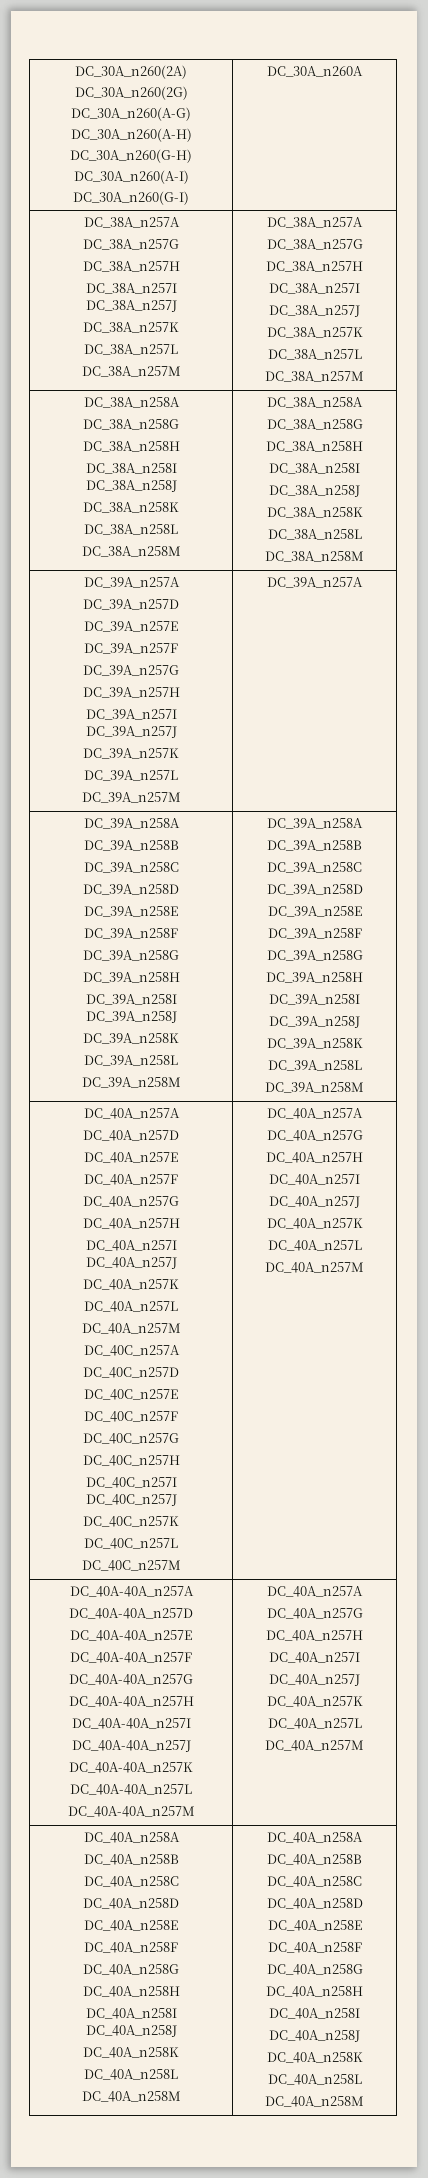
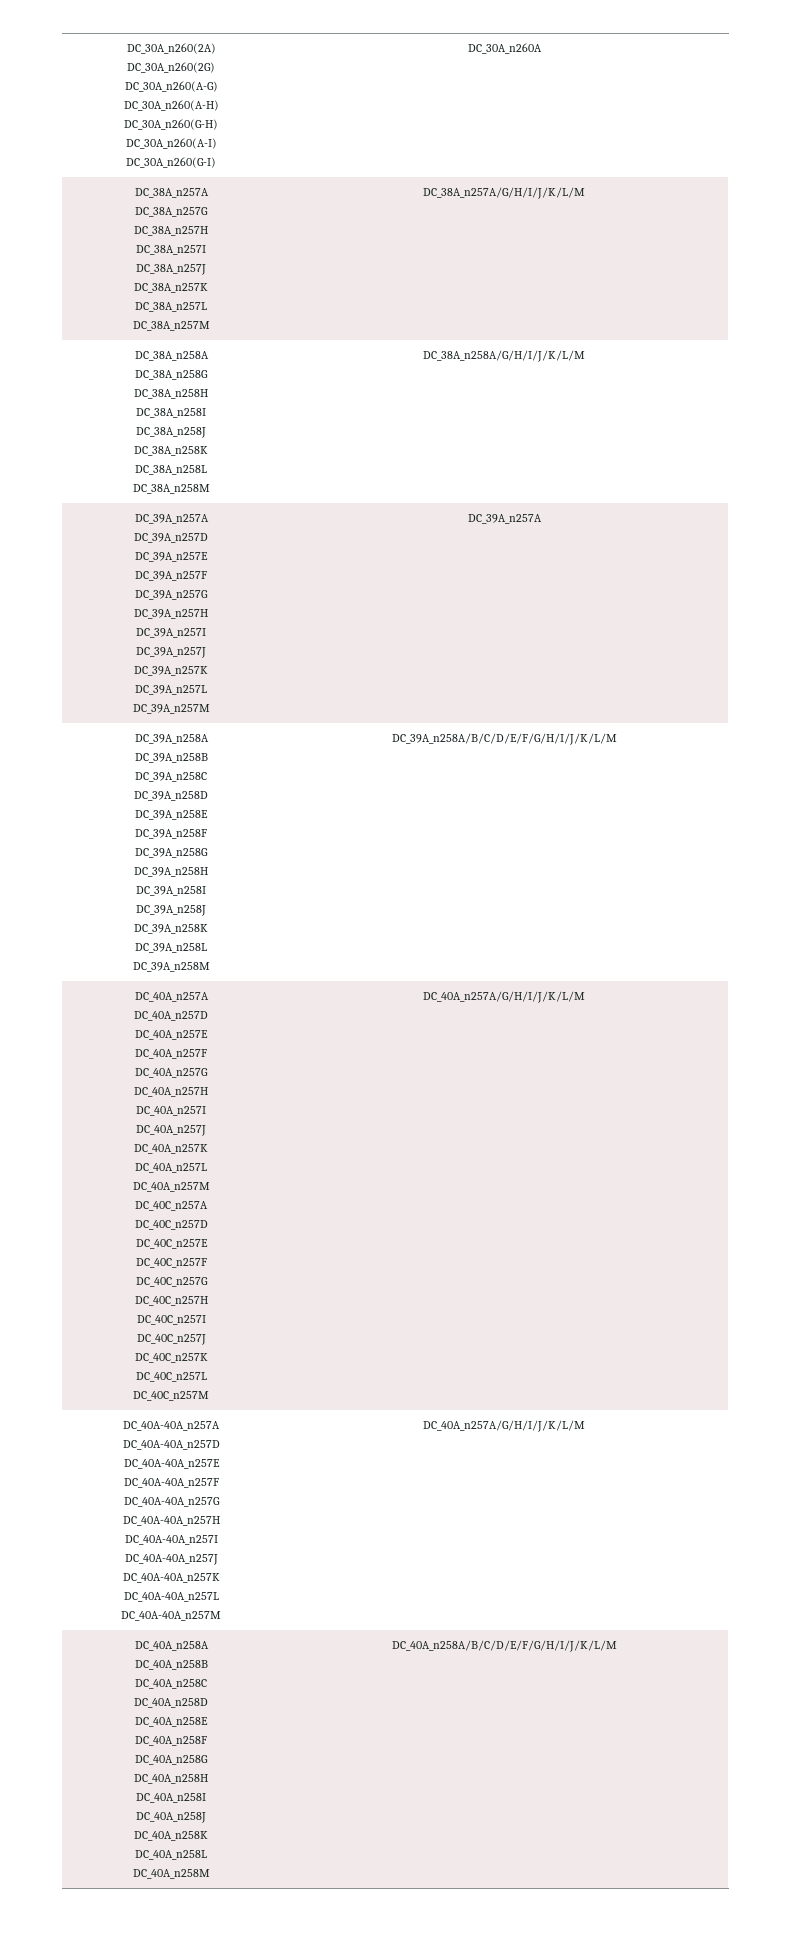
  DC_30A_n260(2A)
  DC_30A_n260(2G)
  DC_30A_n260(A-G)
  DC_30A_n260(A-H)
  DC_30A_n260(G-H)
  DC_30A_n260(A-I)
  DC_30A_n260(G-I) | DC_30A_n260A
  DC_38A_n257A
  DC_38A_n257G
  DC_38A_n257H
  DC_38A_n257I
  DC_38A_n257J
  DC_38A_n257K
  DC_38A_n257L
- DC_38A_n257M | DC_38A_n257A
- DC_38A_n257G
- DC_38A_n257H
- DC_38A_n257I
- DC_38A_n257J
- DC_38A_n257K
- DC_38A_n257L
- DC_38A_n257M
+ DC_38A_n257M | DC_38A_n257A/G/H/I/J/K/L/M
  DC_38A_n258A
  DC_38A_n258G
  DC_38A_n258H
  DC_38A_n258I
  DC_38A_n258J
  DC_38A_n258K
  DC_38A_n258L
- DC_38A_n258M | DC_38A_n258A
- DC_38A_n258G
- DC_38A_n258H
- DC_38A_n258I
- DC_38A_n258J
- DC_38A_n258K
- DC_38A_n258L
- DC_38A_n258M
+ DC_38A_n258M | DC_38A_n258A/G/H/I/J/K/L/M
  DC_39A_n257A
  DC_39A_n257D
  DC_39A_n257E
  DC_39A_n257F
  DC_39A_n257G
  DC_39A_n257H
  DC_39A_n257I
  DC_39A_n257J
  DC_39A_n257K
  DC_39A_n257L
  DC_39A_n257M | DC_39A_n257A
  DC_39A_n258A
  DC_39A_n258B
  DC_39A_n258C
  DC_39A_n258D
  DC_39A_n258E
  DC_39A_n258F
  DC_39A_n258G
  DC_39A_n258H
  DC_39A_n258I
  DC_39A_n258J
  DC_39A_n258K
  DC_39A_n258L
- DC_39A_n258M | DC_39A_n258A
- DC_39A_n258B
- DC_39A_n258C
- DC_39A_n258D
- DC_39A_n258E
- DC_39A_n258F
- DC_39A_n258G
- DC_39A_n258H
- DC_39A_n258I
- DC_39A_n258J
- DC_39A_n258K
- DC_39A_n258L
- DC_39A_n258M
+ DC_39A_n258M | DC_39A_n258A/B/C/D/E/F/G/H/I/J/K/L/M
  DC_40A_n257A
  DC_40A_n257D
  DC_40A_n257E
  DC_40A_n257F
  DC_40A_n257G
  DC_40A_n257H
  DC_40A_n257I
  DC_40A_n257J
  DC_40A_n257K
  DC_40A_n257L
  DC_40A_n257M
  DC_40C_n257A
  DC_40C_n257D
  DC_40C_n257E
  DC_40C_n257F
  DC_40C_n257G
  DC_40C_n257H
  DC_40C_n257I
  DC_40C_n257J
  DC_40C_n257K
  DC_40C_n257L
- DC_40C_n257M | DC_40A_n257A
- DC_40A_n257G
- DC_40A_n257H
- DC_40A_n257I
- DC_40A_n257J
- DC_40A_n257K
- DC_40A_n257L
- DC_40A_n257M
+ DC_40C_n257M | DC_40A_n257A/G/H/I/J/K/L/M
  DC_40A-40A_n257A
  DC_40A-40A_n257D
  DC_40A-40A_n257E
  DC_40A-40A_n257F
  DC_40A-40A_n257G
  DC_40A-40A_n257H
  DC_40A-40A_n257I
  DC_40A-40A_n257J
  DC_40A-40A_n257K
  DC_40A-40A_n257L
- DC_40A-40A_n257M | DC_40A_n257A
- DC_40A_n257G
- DC_40A_n257H
- DC_40A_n257I
- DC_40A_n257J
- DC_40A_n257K
- DC_40A_n257L
- DC_40A_n257M
+ DC_40A-40A_n257M | DC_40A_n257A/G/H/I/J/K/L/M
  DC_40A_n258A
  DC_40A_n258B
  DC_40A_n258C
  DC_40A_n258D
  DC_40A_n258E
  DC_40A_n258F
  DC_40A_n258G
  DC_40A_n258H
  DC_40A_n258I
  DC_40A_n258J
  DC_40A_n258K
  DC_40A_n258L
- DC_40A_n258M | DC_40A_n258A
- DC_40A_n258B
- DC_40A_n258C
- DC_40A_n258D
- DC_40A_n258E
- DC_40A_n258F
- DC_40A_n258G
- DC_40A_n258H
- DC_40A_n258I
- DC_40A_n258J
- DC_40A_n258K
- DC_40A_n258L
- DC_40A_n258M
+ DC_40A_n258M | DC_40A_n258A/B/C/D/E/F/G/H/I/J/K/L/M

